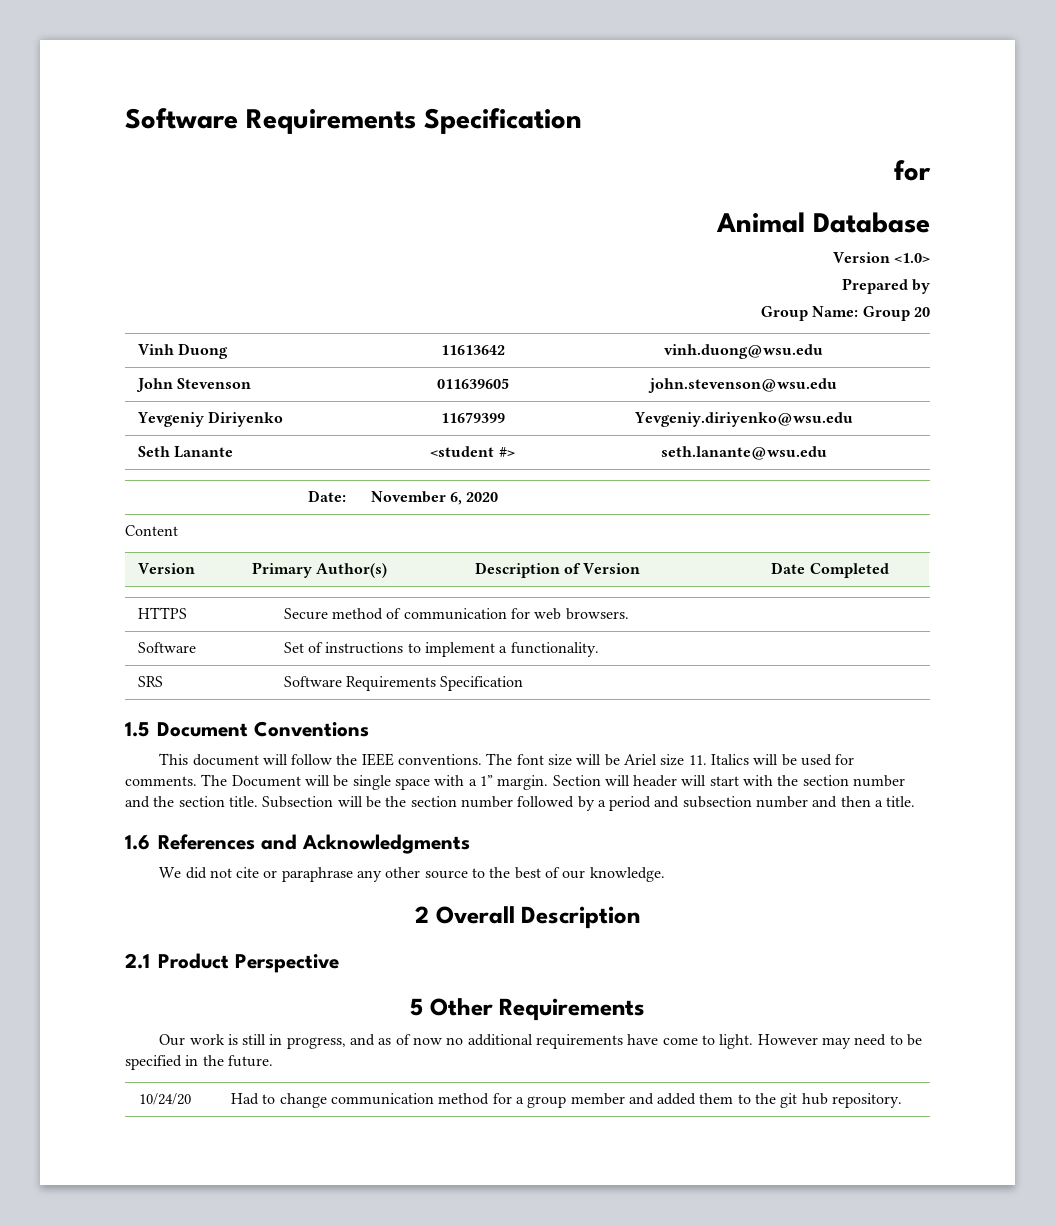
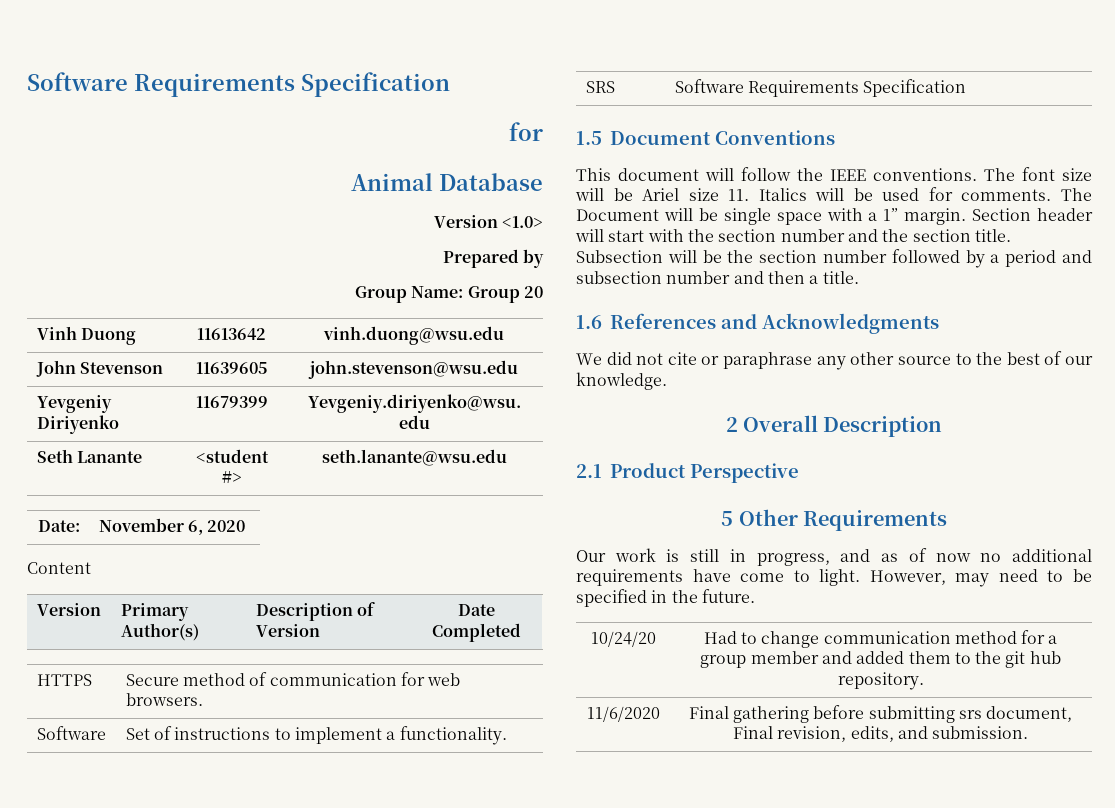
- John Stevenson | 011639605 | john.stevenson@wsu.edu
+ John Stevenson | 11639605 | john.stevenson@wsu.edu
- Section will header will start with the section number and the section title.
+ Section header will start with the section number and the section title.
- However may need to be specified in the future.
+ However, may need to be specified in the future.
+ 11/6/2020 | Final gathering before submitting srs document, Final revision, edits, and submission.

